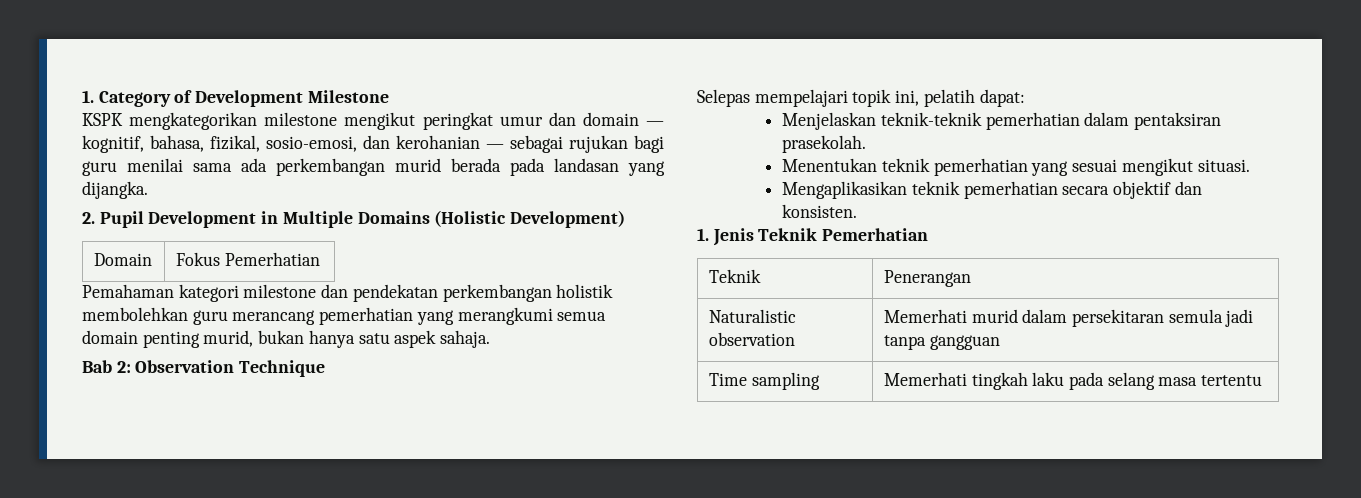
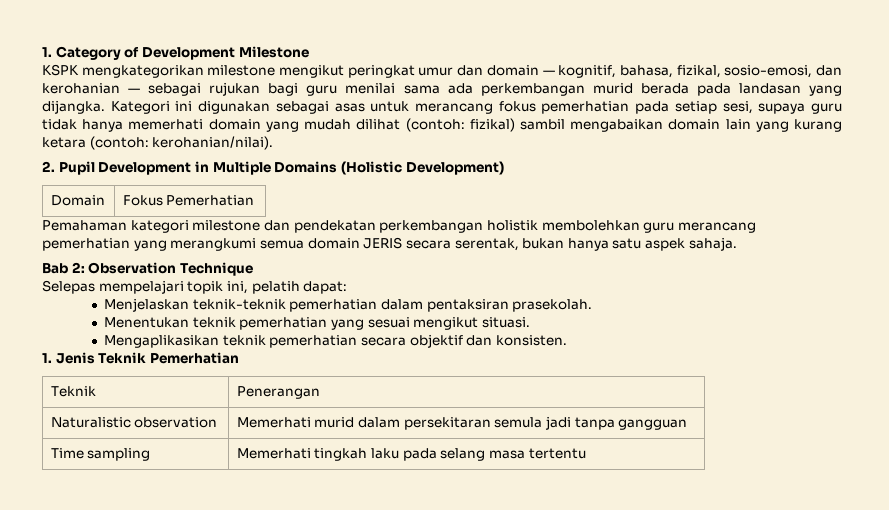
+ Kategori ini digunakan sebagai asas untuk merancang fokus pemerhatian pada setiap sesi, supaya guru tidak hanya memerhati domain yang mudah dilihat (contoh: fizikal) sambil mengabaikan domain lain yang kurang ketara (contoh: kerohanian/nilai).
- Pemahaman kategori milestone dan pendekatan perkembangan holistik membolehkan guru merancang pemerhatian yang merangkumi semua domain penting murid, bukan hanya satu aspek sahaja.
+ Pemahaman kategori milestone dan pendekatan perkembangan holistik membolehkan guru merancang pemerhatian yang merangkumi semua domain JERIS secara serentak, bukan hanya satu aspek sahaja.

